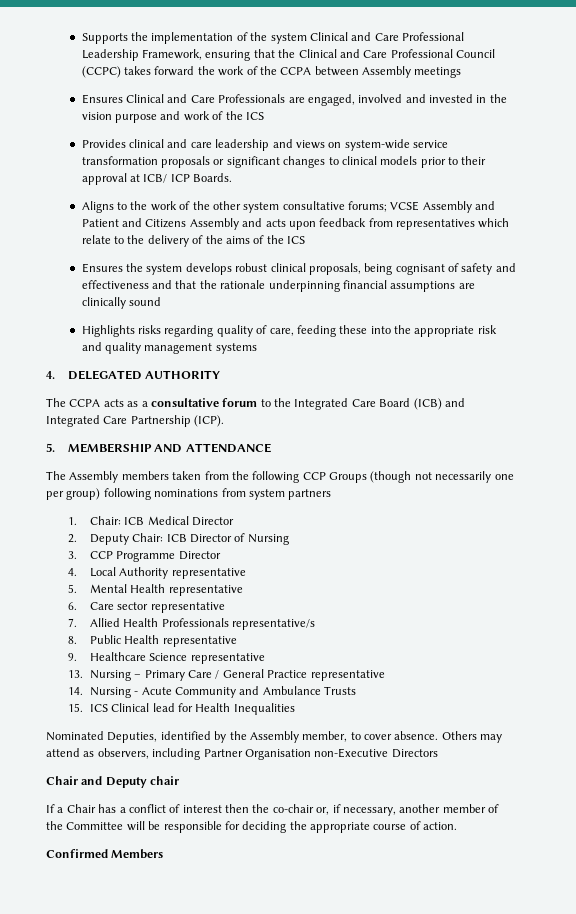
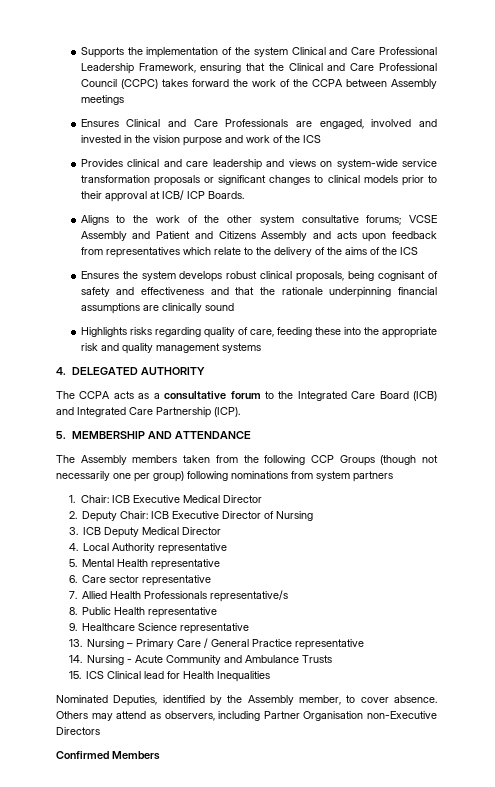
- 1. Chair: ICB Medical Director
+ 1. Chair: ICB Executive Medical Director
- 2. Deputy Chair: ICB Director of Nursing
+ 2. Deputy Chair: ICB Executive Director of Nursing
- 3. CCP Programme Director
+ 3. ICB Deputy Medical Director
- Chair and Deputy chair
- If a Chair has a conflict of interest then the co-chair or, if necessary, another member of the Committee will be responsible for deciding the appropriate course of action.

